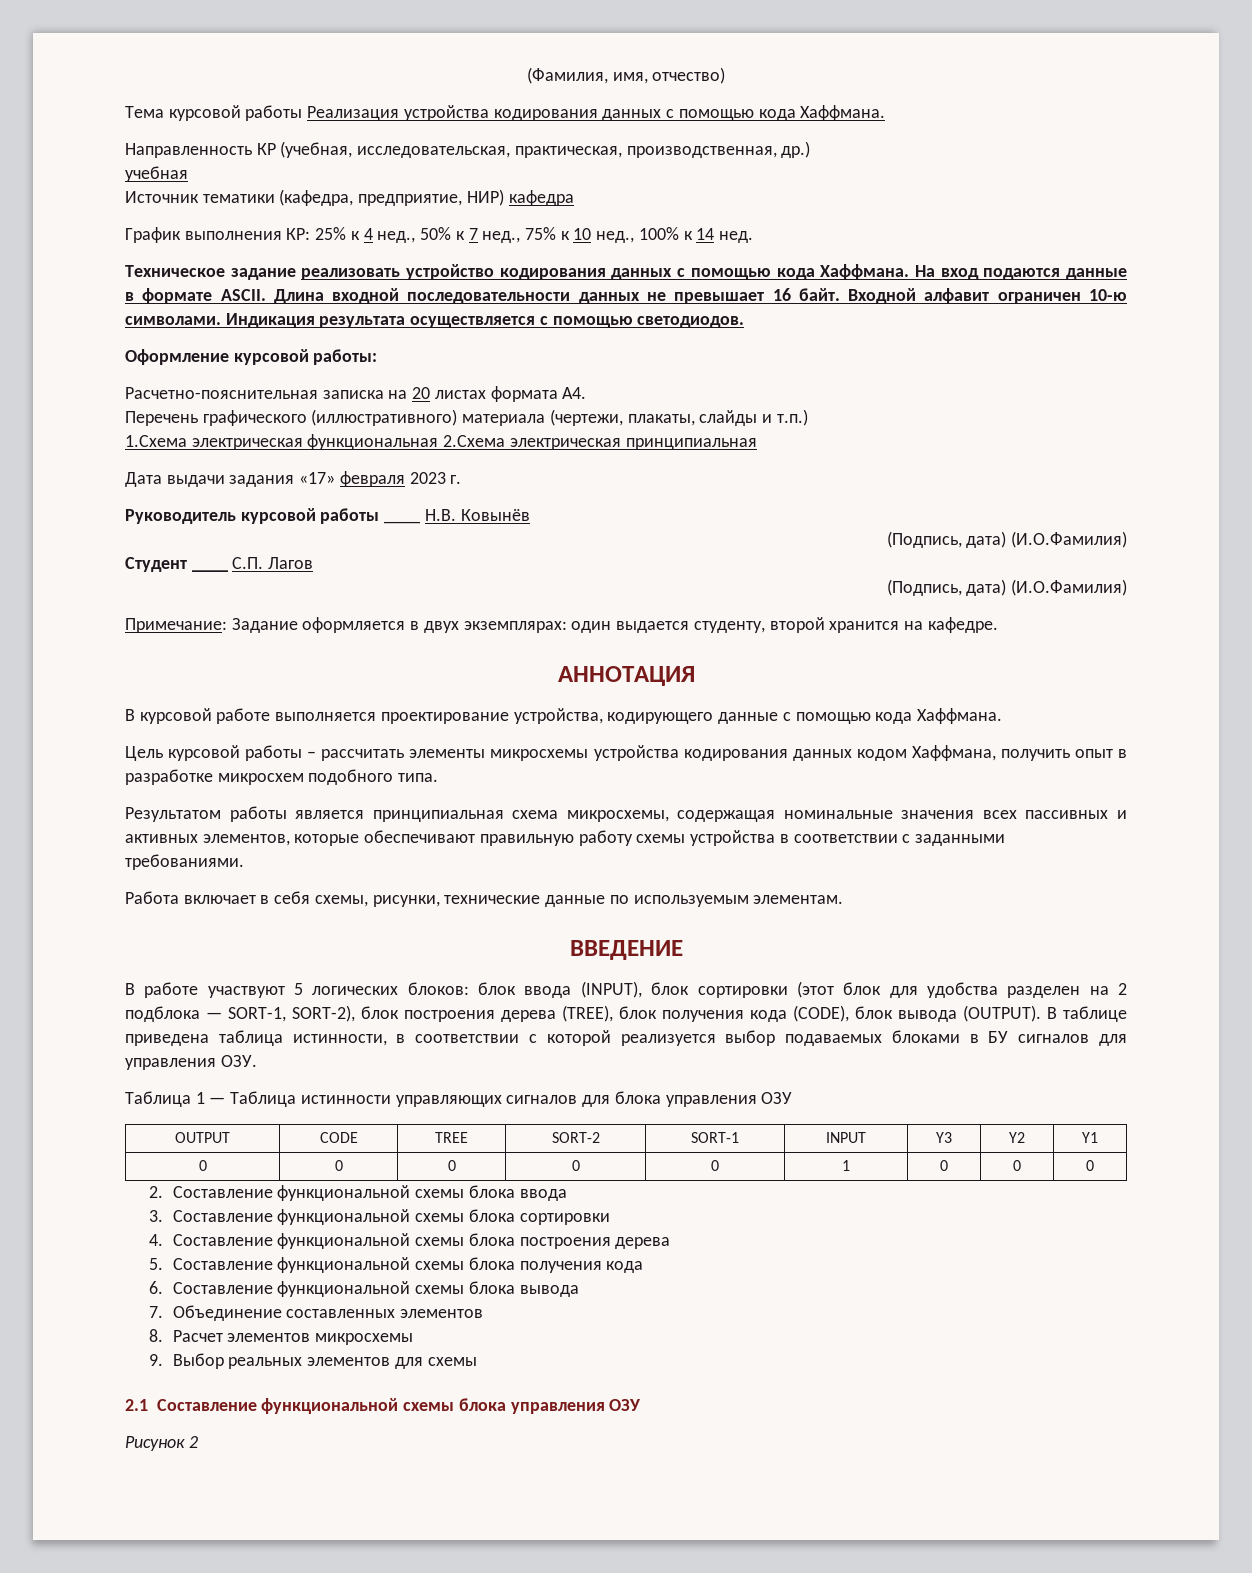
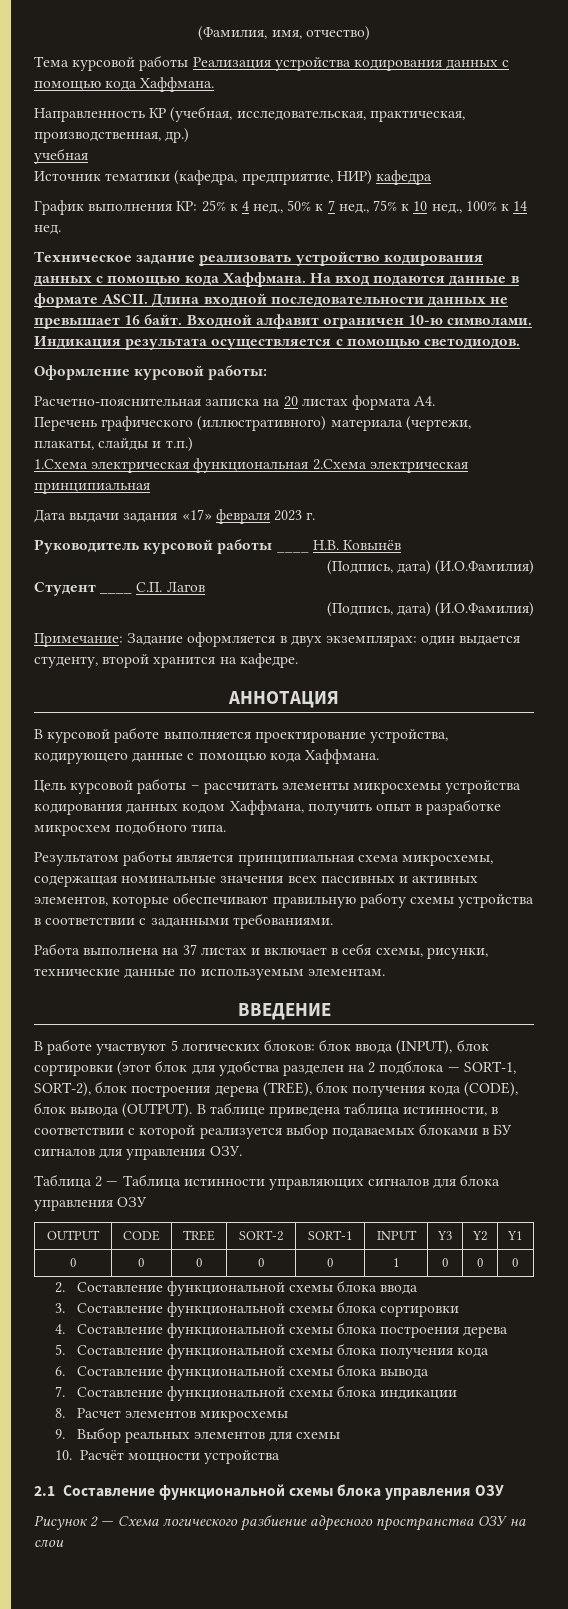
- Работа включает в себя схемы, рисунки, технические данные по используемым элементам.
+ Работа выполнена на 37 листах и включает в себя схемы, рисунки, технические данные по используемым элементам.
- Таблица 1 — Таблица истинности управляющих сигналов для блока управления ОЗУ
+ Таблица 2 — Таблица истинности управляющих сигналов для блока управления ОЗУ
- 7. Объединение составленных элементов
+ 7. Составление функциональной схемы блока индикации
+ 10. Расчёт мощности устройства
- Рисунок 2
+ Рисунок 2 — Схема логического разбиение адресного пространства ОЗУ на слои

